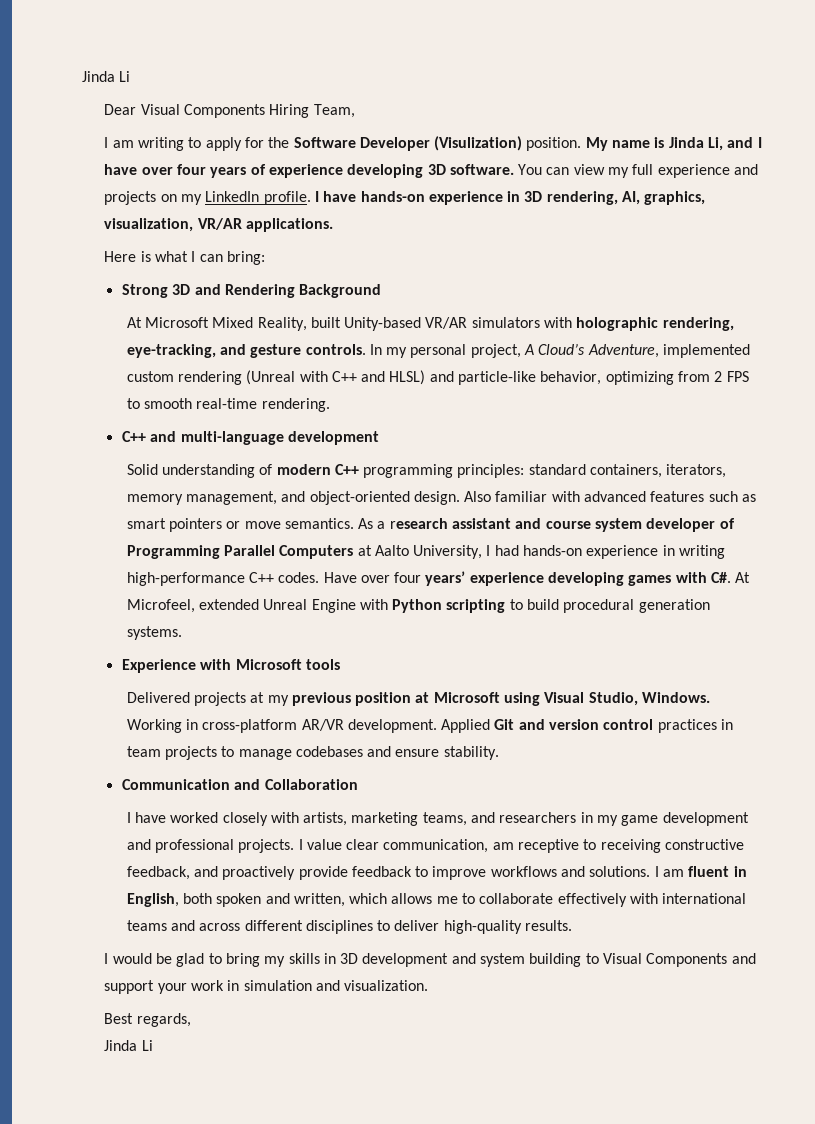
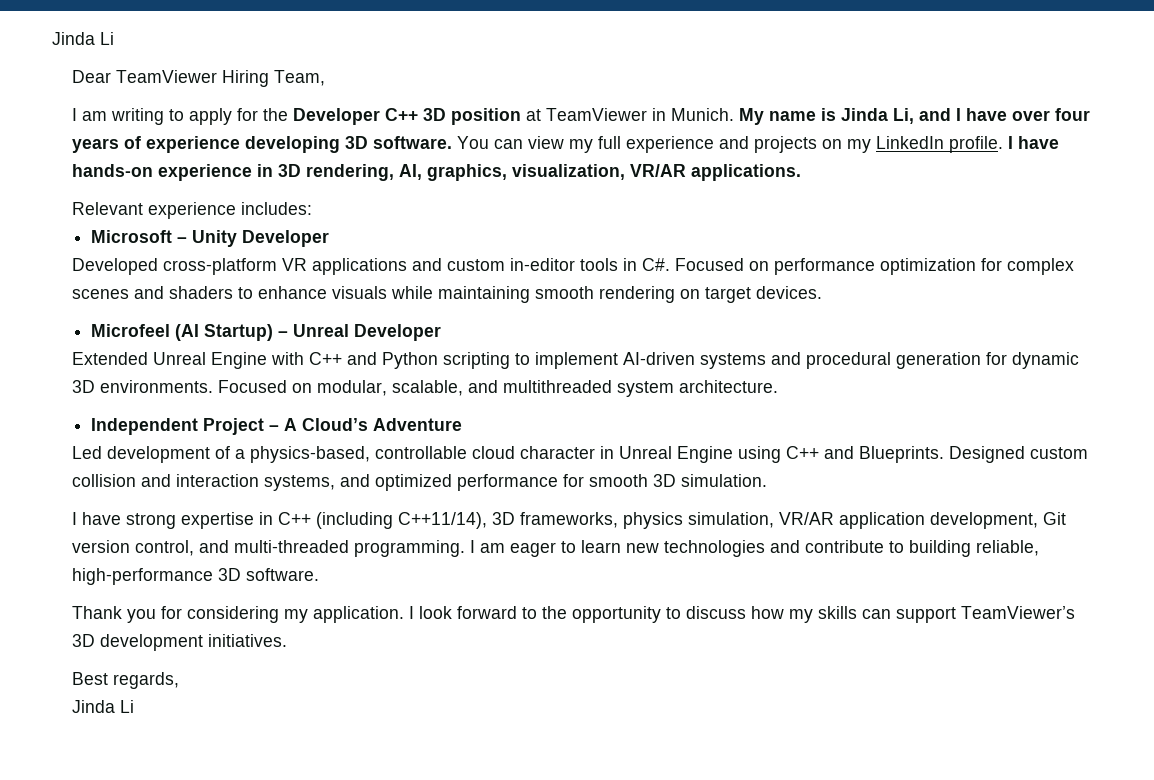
- Dear Visual Components Hiring Team,
+ Dear TeamViewer Hiring Team,
- I am writing to apply for the Software Developer (Visulization) position.
+ I am writing to apply for the Developer C++ 3D position at TeamViewer in Munich.
- Here is what I can bring:
- Strong 3D and Rendering Background
- At Microsoft Mixed Reality, built Unity-based VR/AR simulators with holographic rendering, eye-tracking, and gesture controls. In my personal project, A Cloud’s Adventure, implemented custom rendering (Unreal with C++ and HLSL) and particle-like behavior, optimizing from 2 FPS to smooth real-time rendering.
- C++ and multi-language development
- Solid understanding of modern C++ programming principles: standard containers, iterators, memory management, and object-oriented design. Also familiar with advanced features such as smart pointers or move semantics. As a research assistant and course system developer of Programming Parallel Computers at Aalto University, I had hands-on experience in writing high-performance C++ codes. Have over four years’ experience developing games with C#. At Microfeel, extended Unreal Engine with Python scripting to build procedural generation systems.
- Experience with Microsoft tools
- Delivered projects at my previous position at Microsoft using Visual Studio, Windows. Working in cross-platform AR/VR development. Applied Git and version control practices in team projects to manage codebases and ensure stability.
- Communication and Collaboration
- I have worked closely with artists, marketing teams, and researchers in my game development and professional projects. I value clear communication, am receptive to receiving constructive feedback, and proactively provide feedback to improve workflows and solutions. I am fluent in English, both spoken and written, which allows me to collaborate effectively with international teams and across different disciplines to deliver high-quality results.
- I would be glad to bring my skills in 3D development and system building to Visual Components and support your work in simulation and visualization.
+ Relevant experience includes:
+ Microsoft – Unity Developer
+ Developed cross-platform VR applications and custom in-editor tools in C#. Focused on performance optimization for complex scenes and shaders to enhance visuals while maintaining smooth rendering on target devices.
+ Microfeel (AI Startup) – Unreal Developer
+ Extended Unreal Engine with C++ and Python scripting to implement AI-driven systems and procedural generation for dynamic 3D environments. Focused on modular, scalable, and multithreaded system architecture.
+ Independent Project – A Cloud’s Adventure
+ Led development of a physics-based, controllable cloud character in Unreal Engine using C++ and Blueprints. Designed custom collision and interaction systems, and optimized performance for smooth 3D simulation.
+ I have strong expertise in C++ (including C++11/14), 3D frameworks, physics simulation, VR/AR application development, Git version control, and multi-threaded programming. I am eager to learn new technologies and contribute to building reliable, high-performance 3D software.
+ Thank you for considering my application. I look forward to the opportunity to discuss how my skills can support TeamViewer’s 3D development initiatives.

